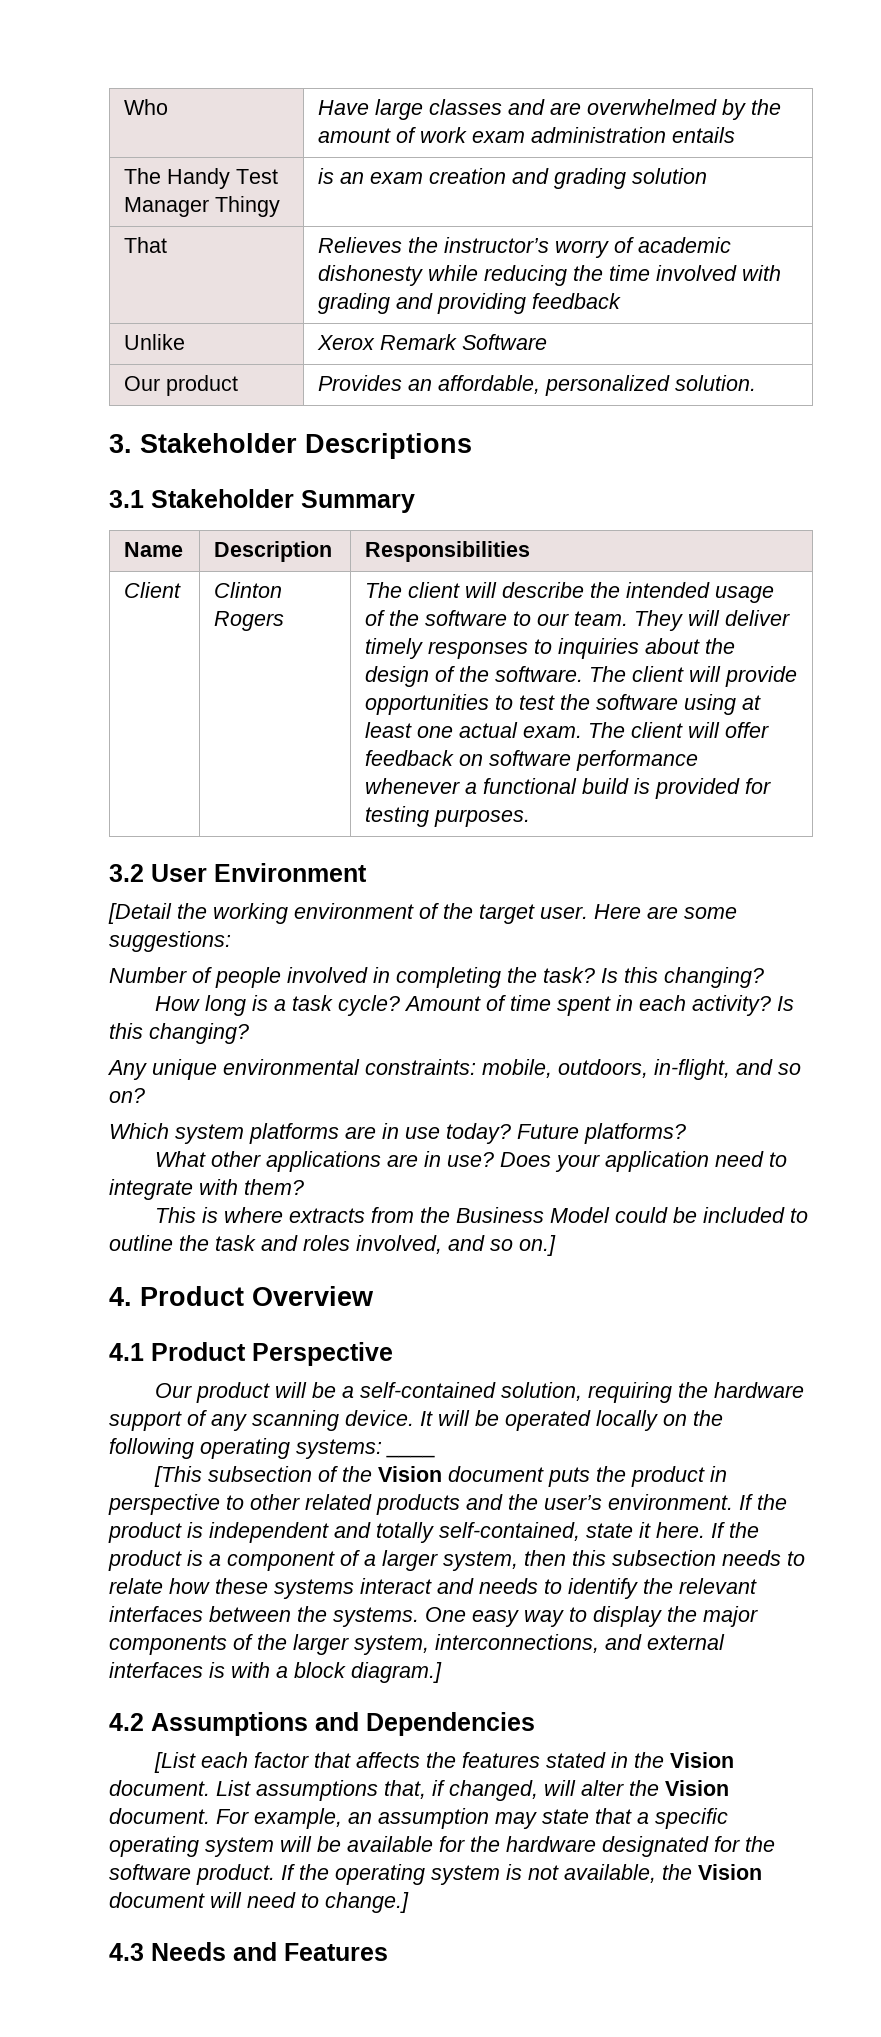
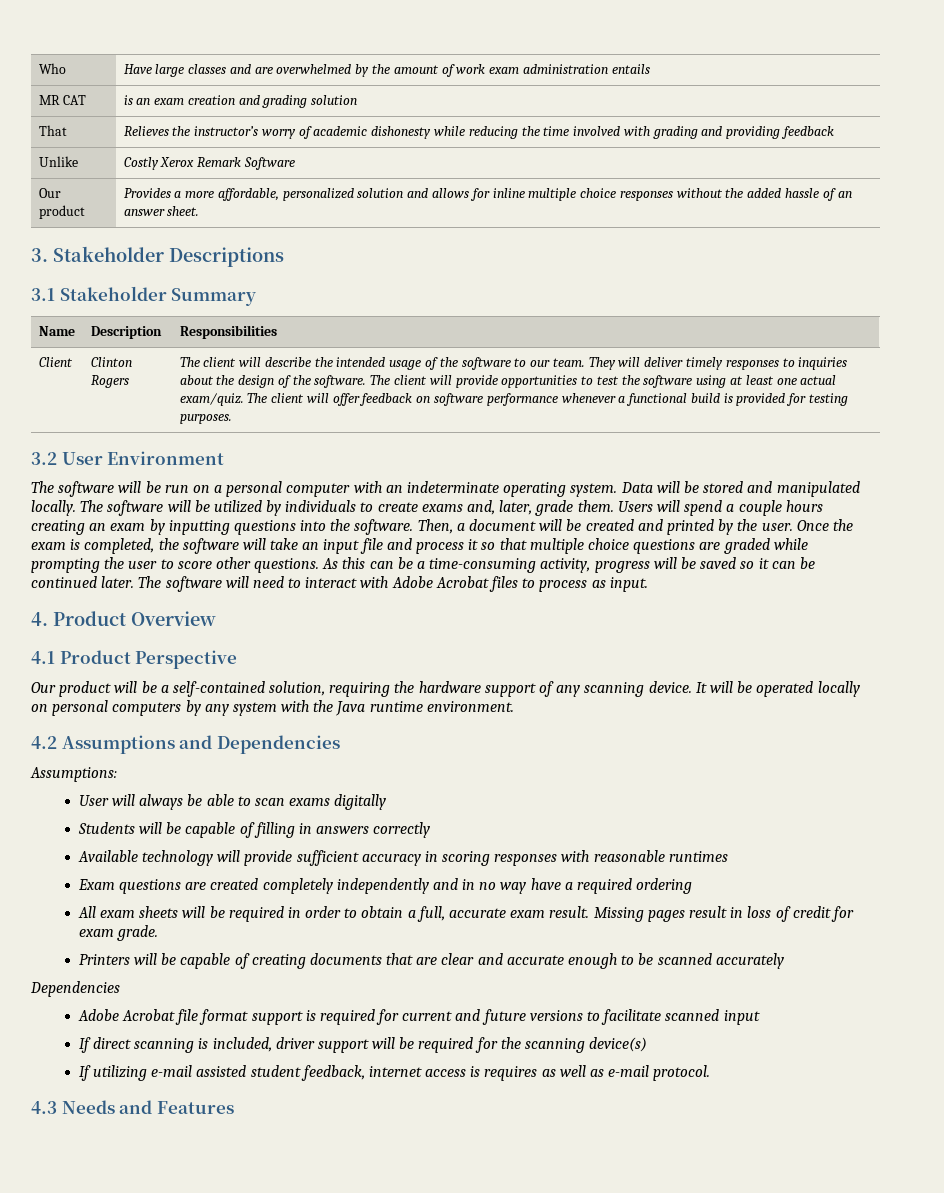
- The Handy Test Manager Thingy | is an exam creation and grading solution
+ MR CAT | is an exam creation and grading solution
- Unlike | Xerox Remark Software
+ Unlike | Costly Xerox Remark Software
- Our product | Provides an affordable, personalized solution.
+ Our product | Provides a more affordable, personalized solution and allows for inline multiple choice responses without the added hassle of an answer sheet.
- The client will provide opportunities to test the software using at least one actual exam.
+ The client will provide opportunities to test the software using at least one actual exam/quiz.
- [Detail the working environment of the target user. Here are some suggestions:
- Number of people involved in completing the task? Is this changing?
- How long is a task cycle? Amount of time spent in each activity? Is this changing?
- Any unique environmental constraints: mobile, outdoors, in-flight, and so on?
- Which system platforms are in use today? Future platforms?
- What other applications are in use? Does your application need to integrate with them?
- This is where extracts from the Business Model could be included to outline the task and roles involved, and so on.]
+ The software will be run on a personal computer with an indeterminate operating system. Data will be stored and manipulated locally. The software will be utilized by individuals to create exams and, later, grade them. Users will spend a couple hours creating an exam by inputting questions into the software. Then, a document will be created and printed by the user. Once the exam is completed, the software will take an input file and process it so that multiple choice questions are graded while prompting the user to score other questions. As this can be a time-consuming activity, progress will be saved so it can be continued later. The software will need to interact with Adobe Acrobat files to process as input.
- It will be operated locally on the following operating systems: ____
- [This subsection of the Vision document puts the product in perspective to other related products and the user’s environment. If the product is independent and totally self-contained, state it here. If the product is a component of a larger system, then this subsection needs to relate how these systems interact and needs to identify the relevant interfaces between the systems. One easy way to display the major components of the larger system, interconnections, and external interfaces is with a block diagram.]
+ It will be operated locally on personal computers by any system with the Java runtime environment.
  4.2 Assumptions and Dependencies
- [List each factor that affects the features stated in the Vision document. List assumptions that, if changed, will alter the Vision document. For example, an assumption may state that a specific operating system will be available for the hardware designated for the software product. If the operating system is not available, the Vision document will need to change.]
+ Assumptions:
+ User will always be able to scan exams digitally
+ Students will be capable of filling in answers correctly
+ Available technology will provide sufficient accuracy in scoring responses with reasonable runtimes
+ Exam questions are created completely independently and in no way have a required ordering
+ All exam sheets will be required in order to obtain a full, accurate exam result. Missing pages result in loss of credit for exam grade.
+ Printers will be capable of creating documents that are clear and accurate enough to be scanned accurately
+ Dependencies
+ Adobe Acrobat file format support is required for current and future versions to facilitate scanned input
+ If direct scanning is included, driver support will be required for the scanning device(s)
+ If utilizing e-mail assisted student feedback, internet access is requires as well as e-mail protocol.

